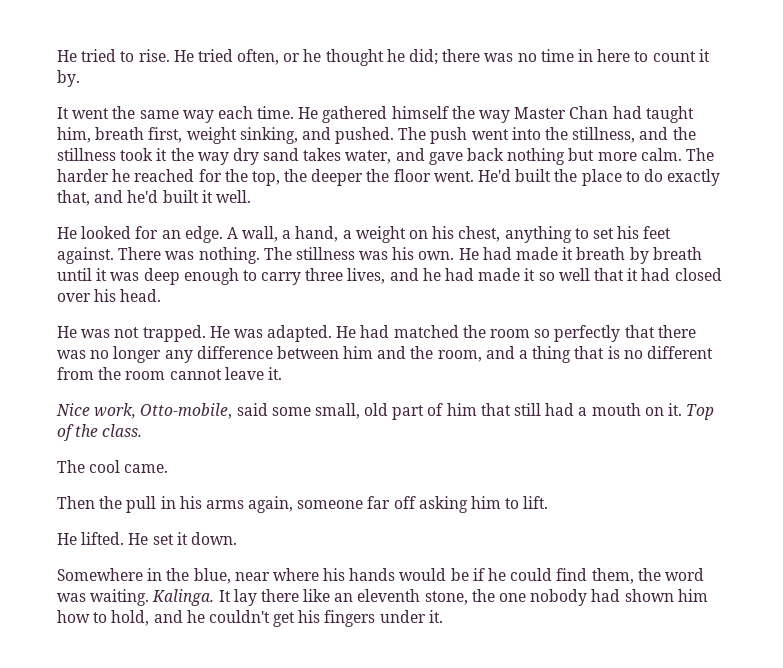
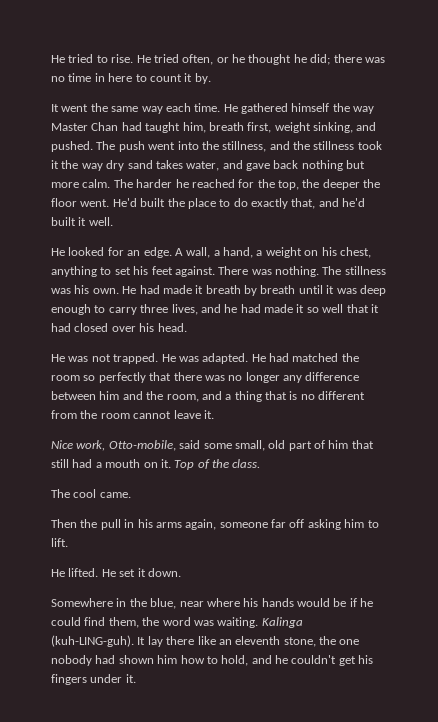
- Kalinga.
+ Kalinga (kuh-LING-guh).

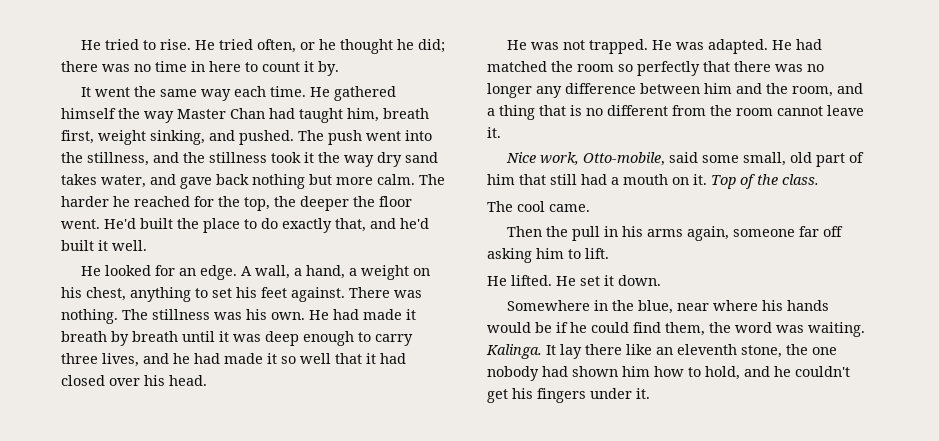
- Kalinga (kuh-LING-guh).
+ Kalinga.

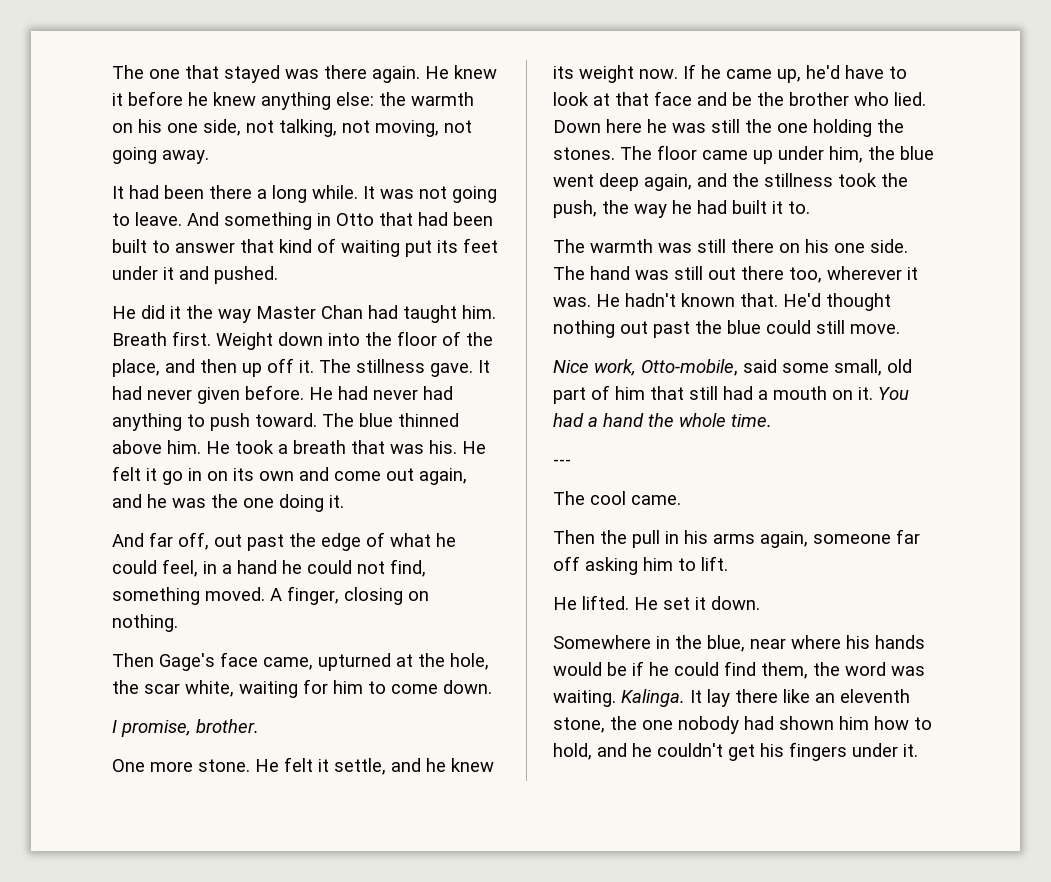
- He tried to rise. He tried often, or he thought he did; there was no time in here to count it by.
- It went the same way each time. He gathered himself the way Master Chan had taught him, breath first, weight sinking, and pushed. The push went into the stillness, and the stillness took it the way dry sand takes water, and gave back nothing but more calm. The harder he reached for the top, the deeper the floor went. He'd built the place to do exactly that, and he'd built it well.
- He looked for an edge. A wall, a hand, a weight on his chest, anything to set his feet against. There was nothing. The stillness was his own. He had made it breath by breath until it was deep enough to carry three lives, and he had made it so well that it had closed over his head.
- He was not trapped. He was adapted. He had matched the room so perfectly that there was no longer any difference between him and the room, and a thing that is no different from the room cannot leave it.
+ The one that stayed was there again. He knew it before he knew anything else: the warmth on his one side, not talking, not moving, not going away.
+ It had been there a long while. It was not going to leave. And something in Otto that had been built to answer that kind of waiting put its feet under it and pushed.
+ He did it the way Master Chan had taught him. Breath first. Weight down into the floor of the place, and then up off it. The stillness gave. It had never given before. He had never had anything to push toward. The blue thinned above him. He took a breath that was his. He felt it go in on its own and come out again, and he was the one doing it.
+ And far off, out past the edge of what he could feel, in a hand he could not find, something moved. A finger, closing on nothing.
+ Then Gage's face came, upturned at the hole, the scar white, waiting for him to come down.
+ I promise, brother.
+ One more stone. He felt it settle, and he knew its weight now. If he came up, he'd have to look at that face and be the brother who lied. Down here he was still the one holding the stones. The floor came up under him, the blue went deep again, and the stillness took the push, the way he had built it to.
+ The warmth was still there on his one side. The hand was still out there too, wherever it was. He hadn't known that. He'd thought nothing out past the blue could still move.
- Top of the class.
+ You had a hand the whole time.
+ ---

